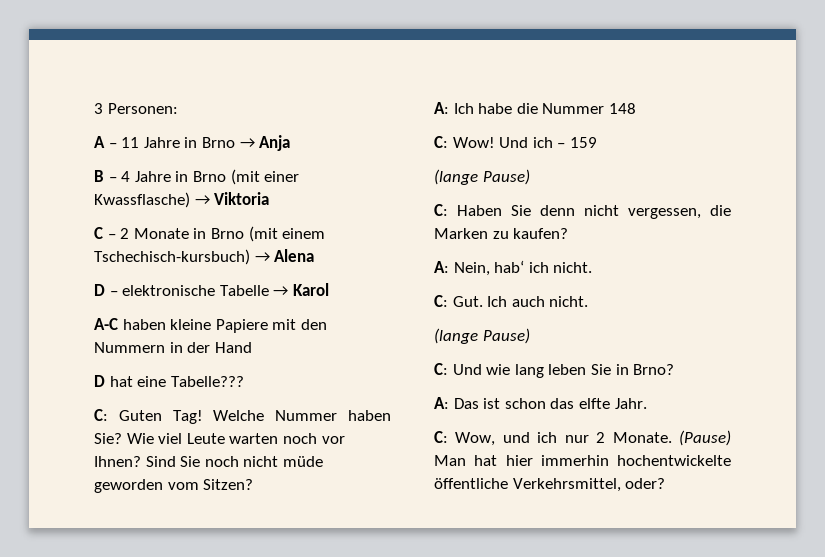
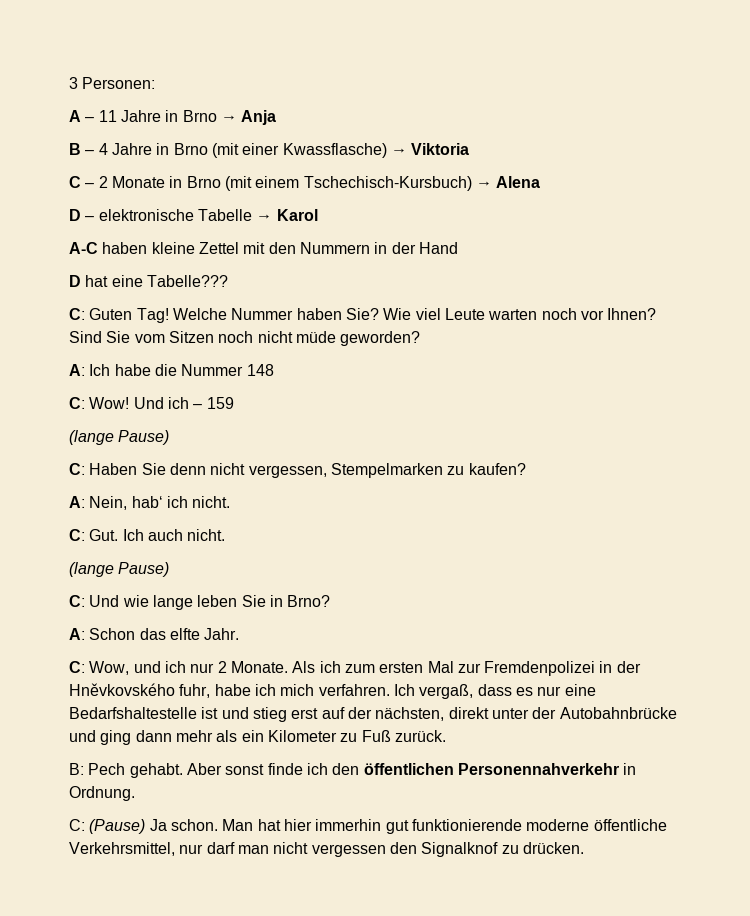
- C – 2 Monate in Brno (mit einem Tschechisch-kursbuch) → Alena
+ C – 2 Monate in Brno (mit einem Tschechisch-Kursbuch) → Alena
- A-C haben kleine Papiere mit den Nummern in der Hand
+ A-C haben kleine Zettel mit den Nummern in der Hand
- Sind Sie noch nicht müde geworden vom Sitzen?
+ Sind Sie vom Sitzen noch nicht müde geworden?
- C: Haben Sie denn nicht vergessen, die Marken zu kaufen?
+ C: Haben Sie denn nicht vergessen, Stempelmarken zu kaufen?
- C: Und wie lang leben Sie in Brno?
+ C: Und wie lange leben Sie in Brno?
- A: Das ist schon das elfte Jahr.
+ A: Schon das elfte Jahr.
- (Pause) Man hat hier immerhin hochentwickelte öffentliche Verkehrsmittel, oder?
+ Als ich zum ersten Mal zur Fremdenpolizei in der Hněvkovského fuhr, habe ich mich verfahren. Ich vergaß, dass es nur eine Bedarfshaltestelle ist und stieg erst auf der nächsten, direkt unter der Autobahnbrücke und ging dann mehr als ein Kilometer zu Fuß zurück.
+ B: Pech gehabt. Aber sonst finde ich den öffentlichen Personennahverkehr in Ordnung.
+ C: (Pause) Ja schon. Man hat hier immerhin gut funktionierende moderne öffentliche Verkehrsmittel, nur darf man nicht vergessen den Signalknof zu drücken.

